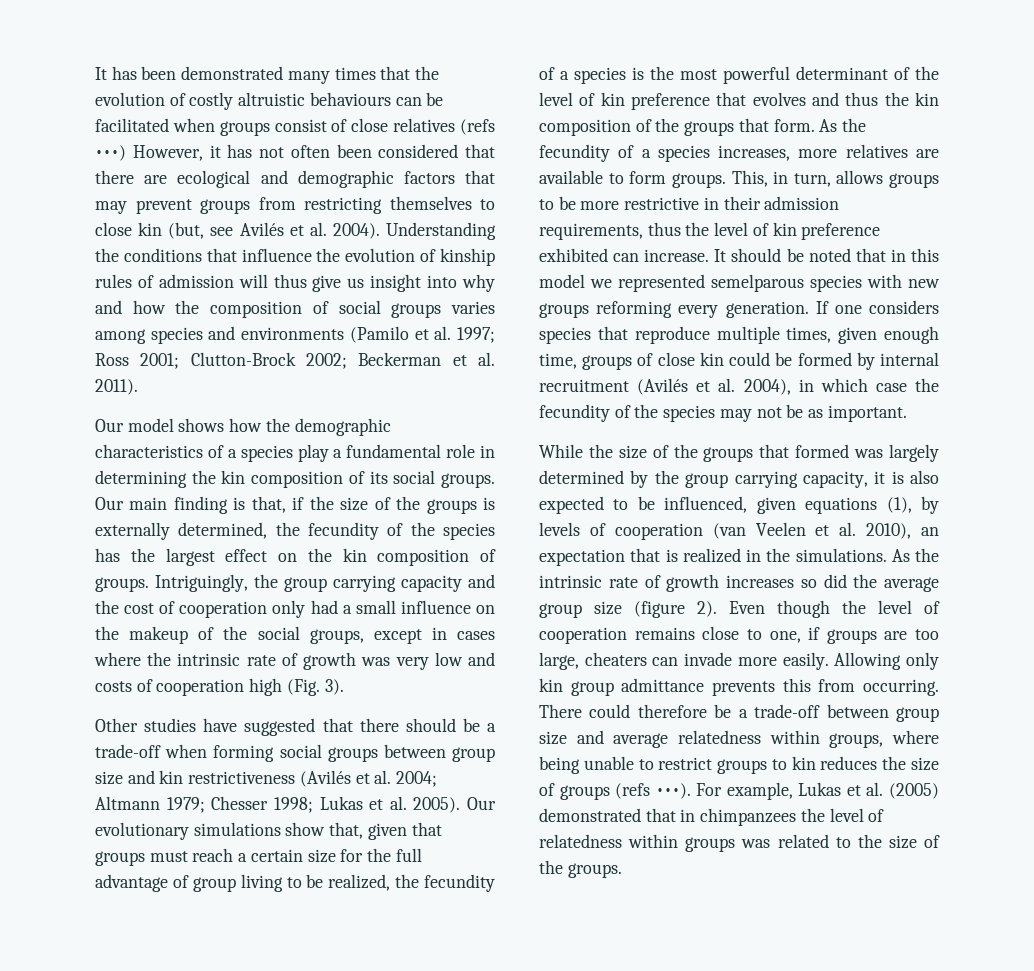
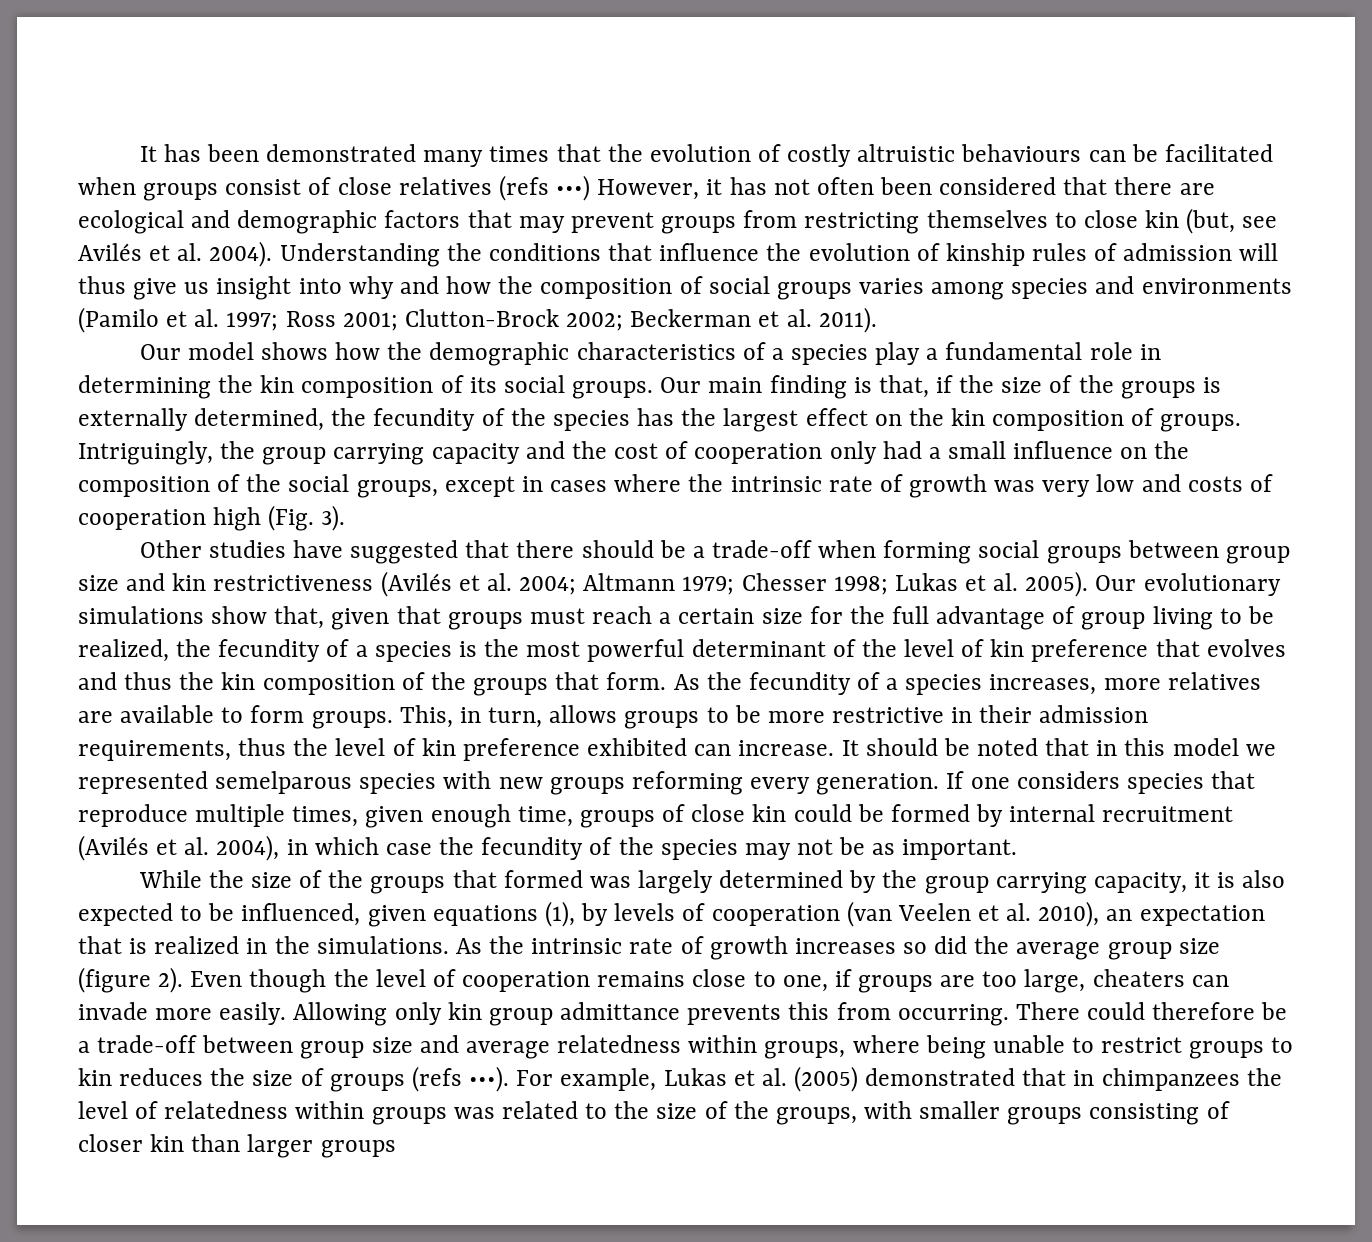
- Intriguingly, the group carrying capacity and the cost of cooperation only had a small influence on the makeup of the social groups, except in cases where the intrinsic rate of growth was very low and costs of cooperation high (Fig. 3).
+ Intriguingly, the group carrying capacity and the cost of cooperation only had a small influence on the composition of the social groups, except in cases where the intrinsic rate of growth was very low and costs of cooperation high (Fig. 3).
- For example, Lukas et al. (2005) demonstrated that in chimpanzees the level of relatedness within groups was related to the size of the groups.
+ For example, Lukas et al. (2005) demonstrated that in chimpanzees the level of relatedness within groups was related to the size of the groups, with smaller groups consisting of closer kin than larger groups

